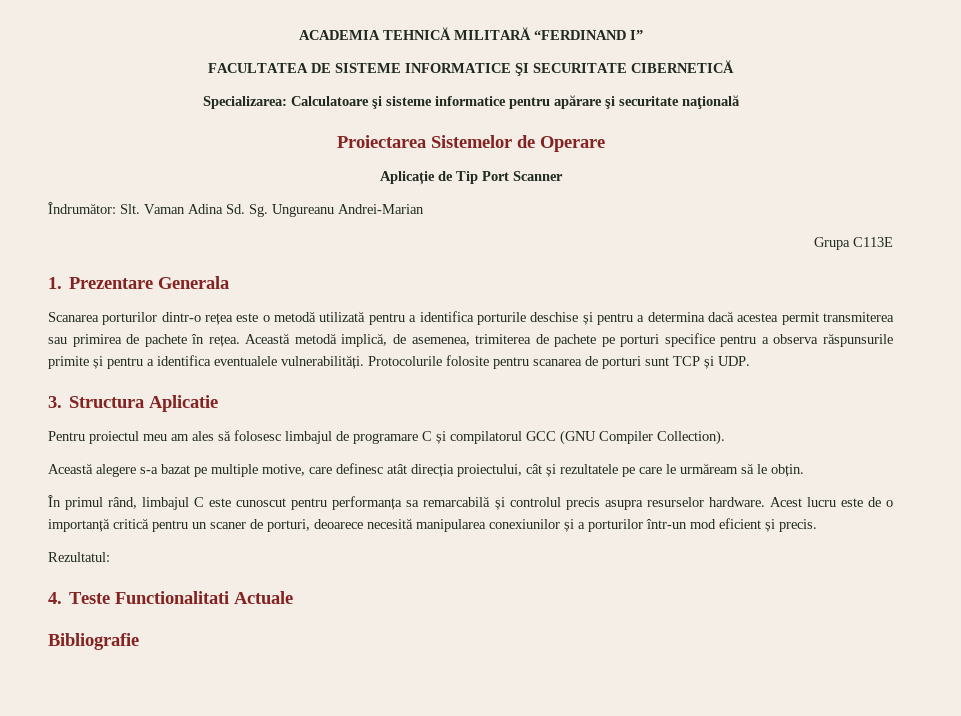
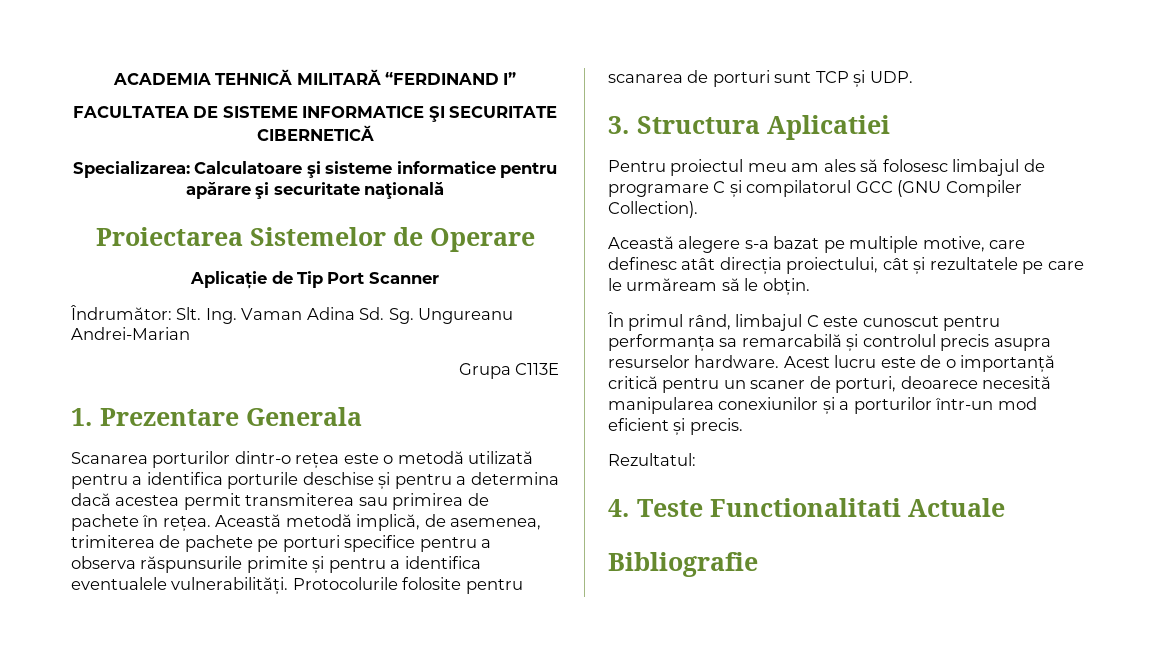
- Îndrumător: Slt. Vaman Adina Sd. Sg. Ungureanu Andrei-Marian
+ Îndrumător: Slt. Ing. Vaman Adina Sd. Sg. Ungureanu Andrei-Marian
- 3. Structura Aplicatie
+ 3. Structura Aplicatiei

